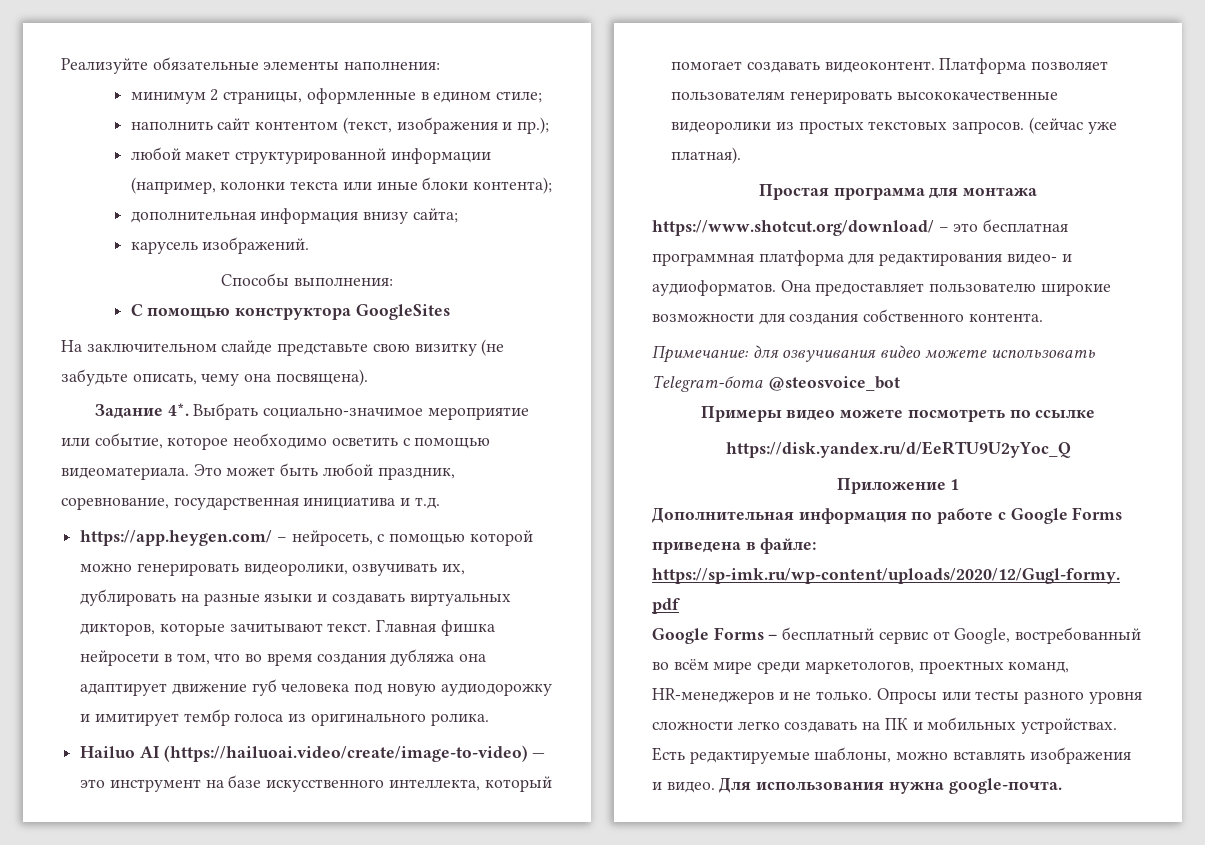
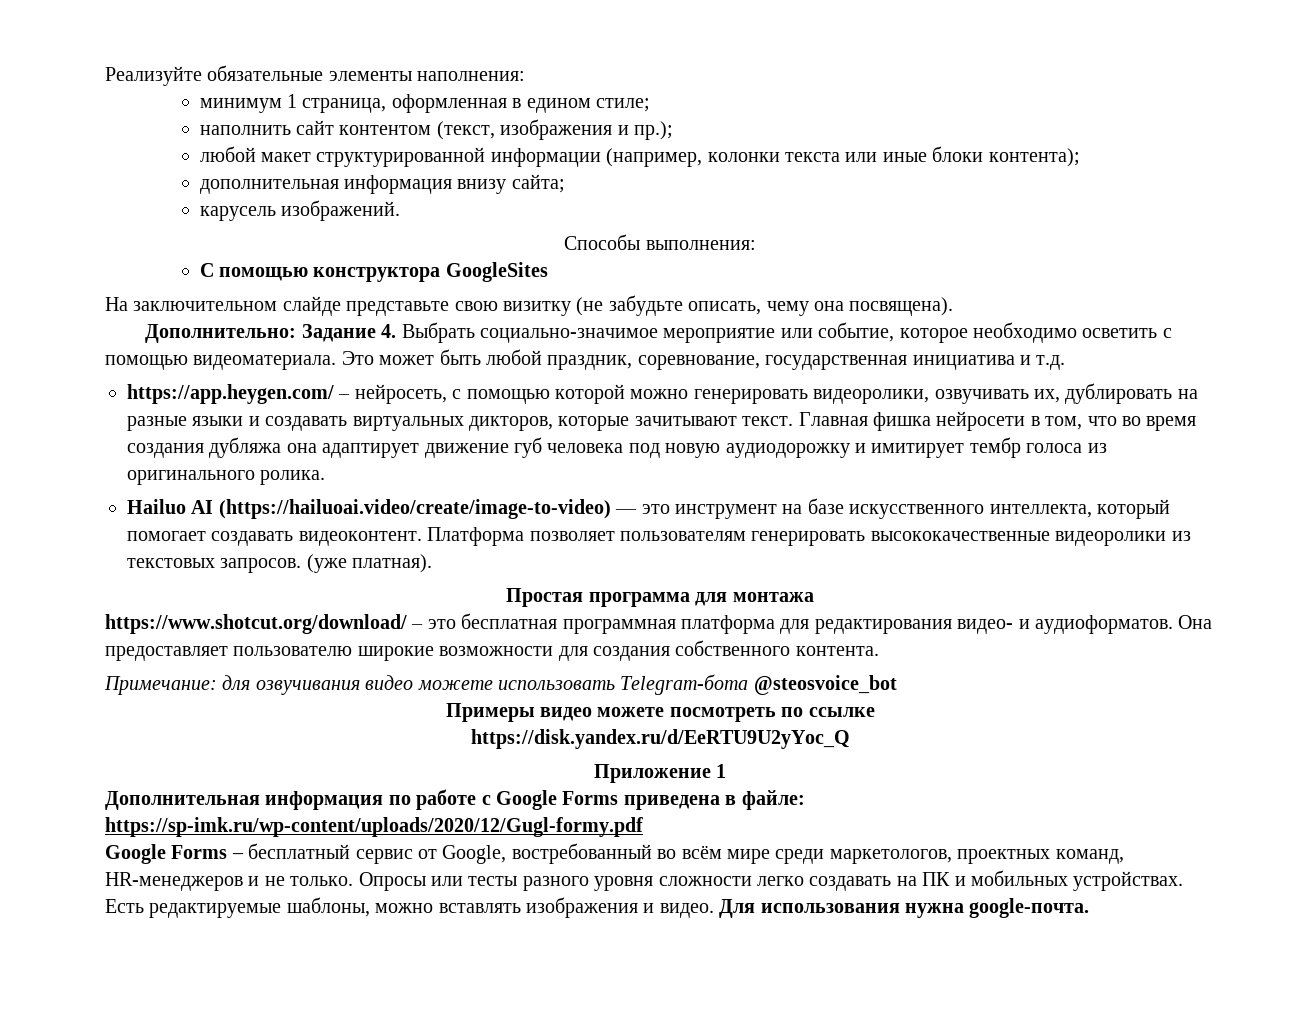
- минимум 2 страницы, оформленные в едином стиле;
+ минимум 1 страница, оформленная в едином стиле;
- Задание 4*. Выбрать социально-значимое мероприятие или событие, которое необходимо осветить с помощью видеоматериала.
+ Дополнительно: Задание 4. Выбрать социально-значимое мероприятие или событие, которое необходимо осветить с помощью видеоматериала.
- Платформа позволяет пользователям генерировать высококачественные видеоролики из простых текстовых запросов.
+ Платформа позволяет пользователям генерировать высококачественные видеоролики из текстовых запросов.
- (сейчас уже платная).
+ (уже платная).

